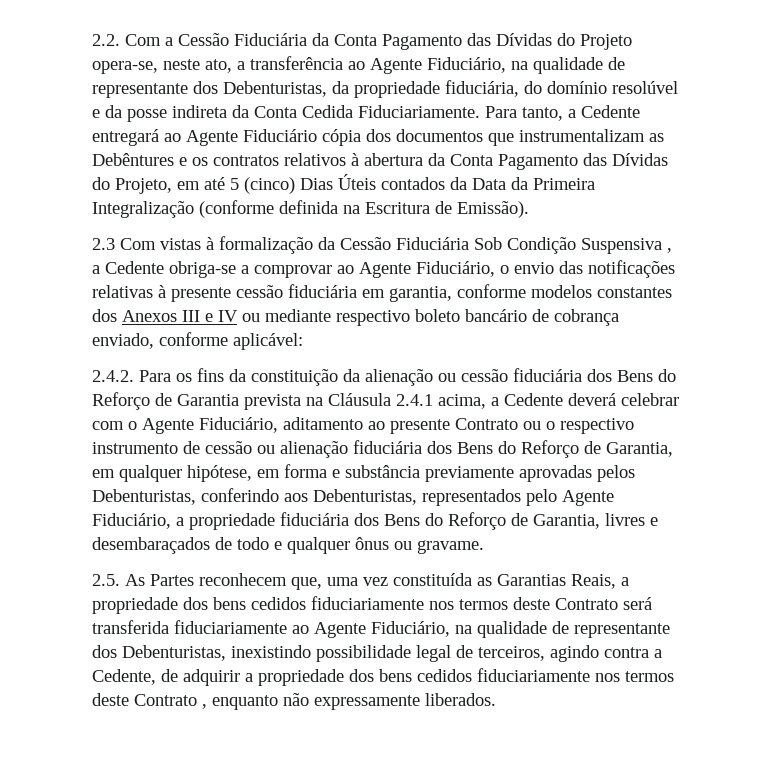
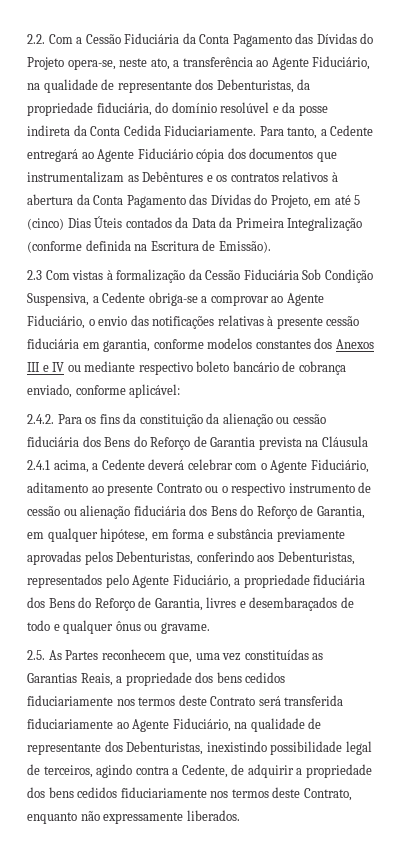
- 2.3 Com vistas à formalização da Cessão Fiduciária Sob Condição Suspensiva , a Cedente obriga-se a comprovar ao Agente Fiduciário, o envio das notificações relativas à presente cessão fiduciária em garantia, conforme modelos constantes dos Anexos III e IV ou mediante respectivo boleto bancário de cobrança enviado, conforme aplicável:
+ 2.3 Com vistas à formalização da Cessão Fiduciária Sob Condição Suspensiva, a Cedente obriga-se a comprovar ao Agente Fiduciário, o envio das notificações relativas à presente cessão fiduciária em garantia, conforme modelos constantes dos Anexos III e IV ou mediante respectivo boleto bancário de cobrança enviado, conforme aplicável:
- 2.5. As Partes reconhecem que, uma vez constituída as Garantias Reais, a propriedade dos bens cedidos fiduciariamente nos termos deste Contrato será transferida fiduciariamente ao Agente Fiduciário, na qualidade de representante dos Debenturistas, inexistindo possibilidade legal de terceiros, agindo contra a Cedente, de adquirir a propriedade dos bens cedidos fiduciariamente nos termos deste Contrato , enquanto não expressamente liberados.
+ 2.5. As Partes reconhecem que, uma vez constituídas as Garantias Reais, a propriedade dos bens cedidos fiduciariamente nos termos deste Contrato será transferida fiduciariamente ao Agente Fiduciário, na qualidade de representante dos Debenturistas, inexistindo possibilidade legal de terceiros, agindo contra a Cedente, de adquirir a propriedade dos bens cedidos fiduciariamente nos termos deste Contrato, enquanto não expressamente liberados.

